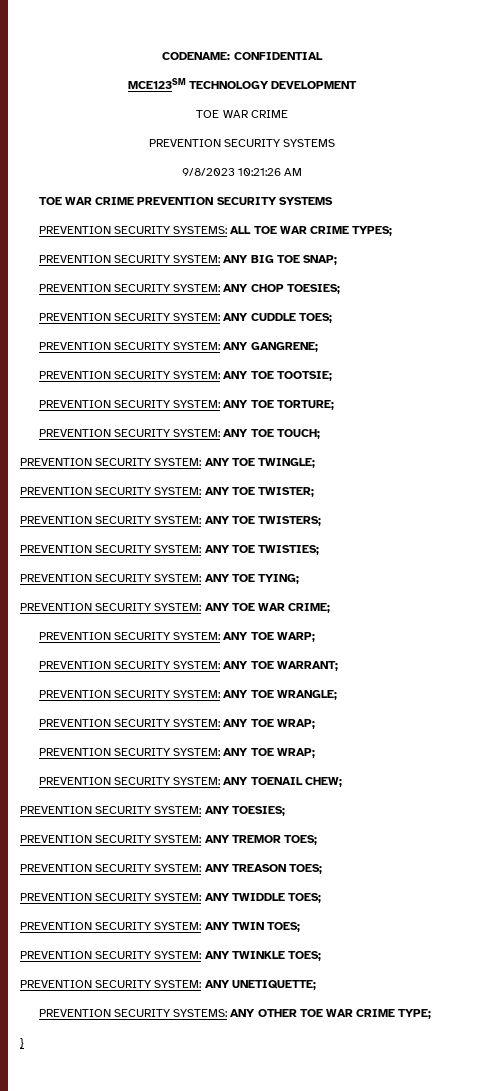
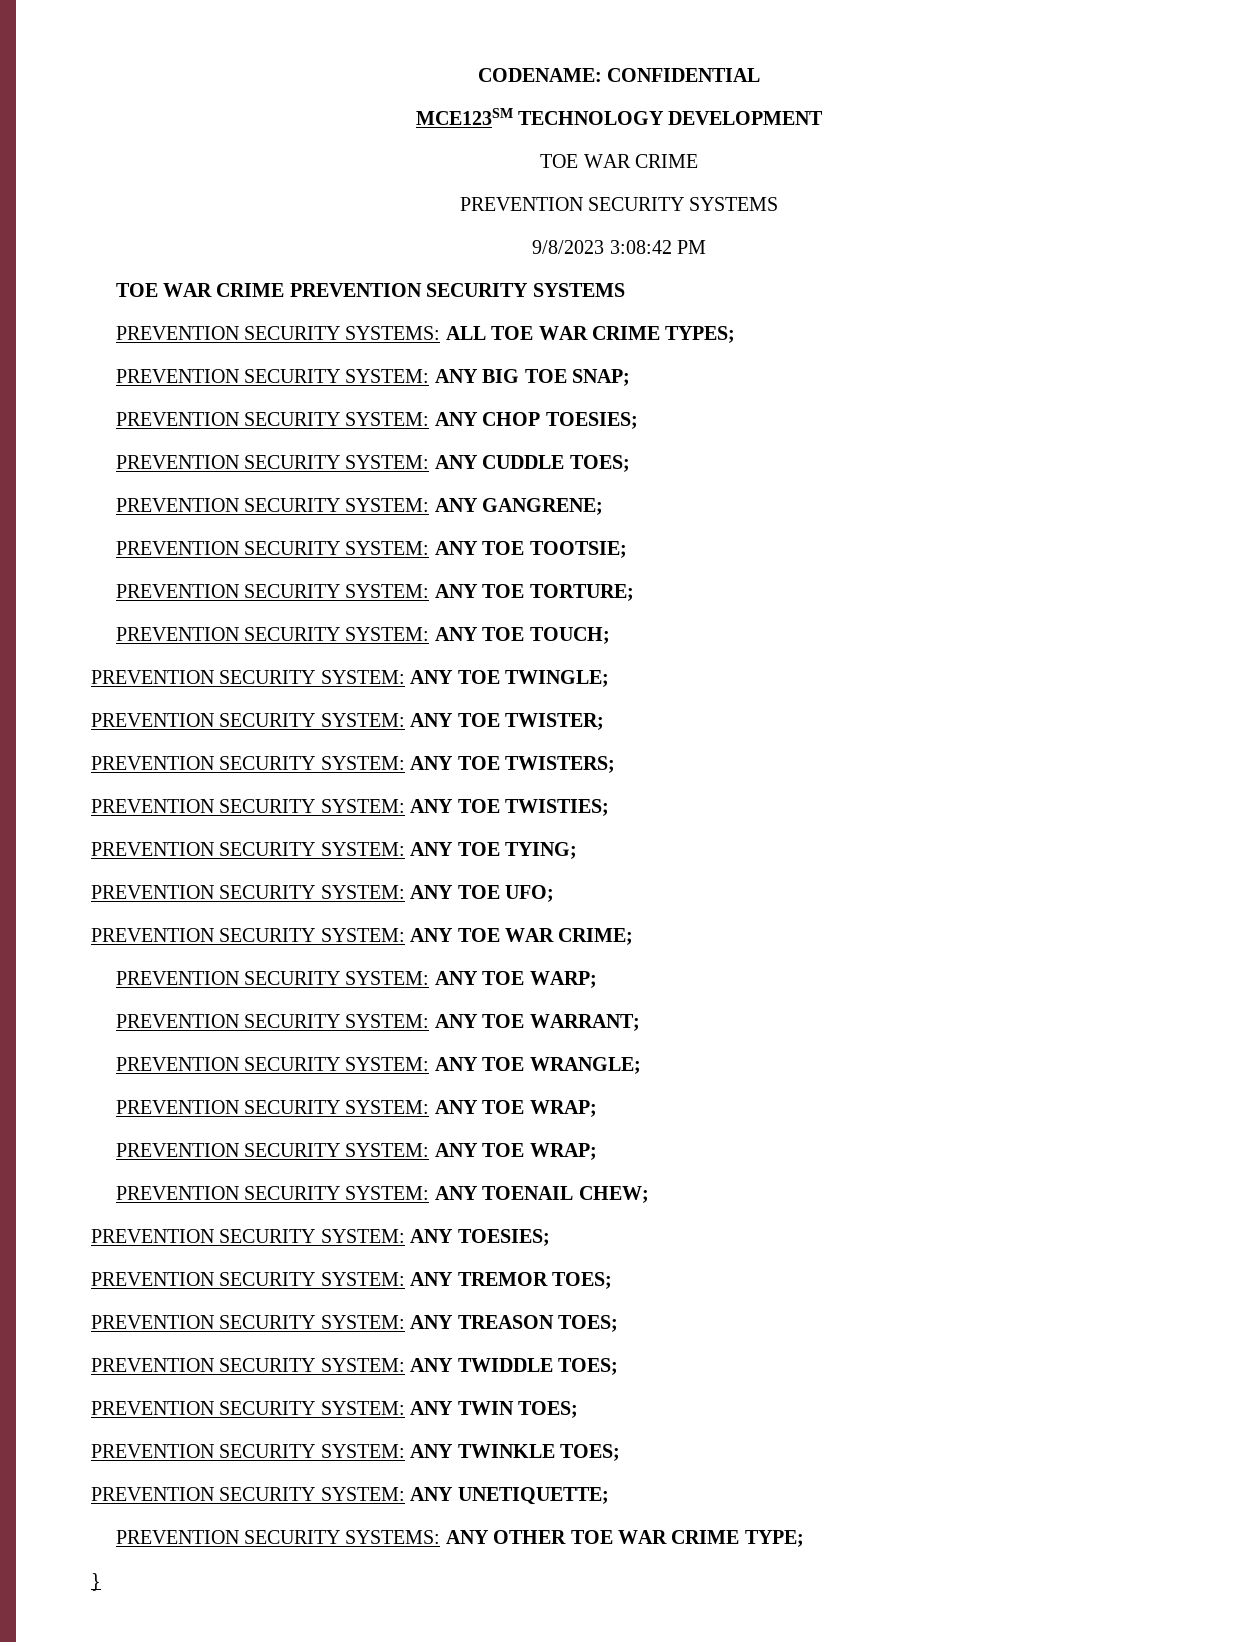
- 9/8/2023 10:21:26 AM
+ 9/8/2023 3:08:42 PM
+ PREVENTION SECURITY SYSTEM: ANY TOE UFO;

